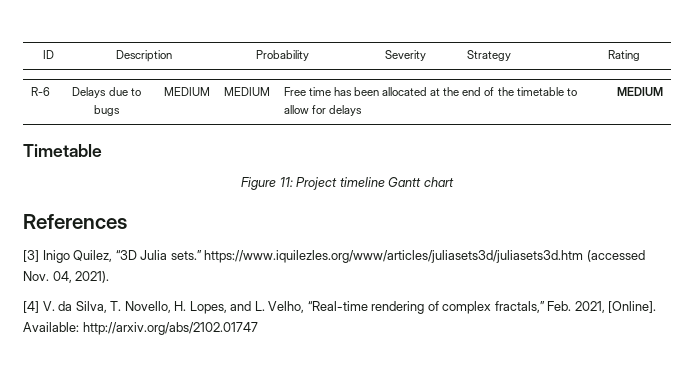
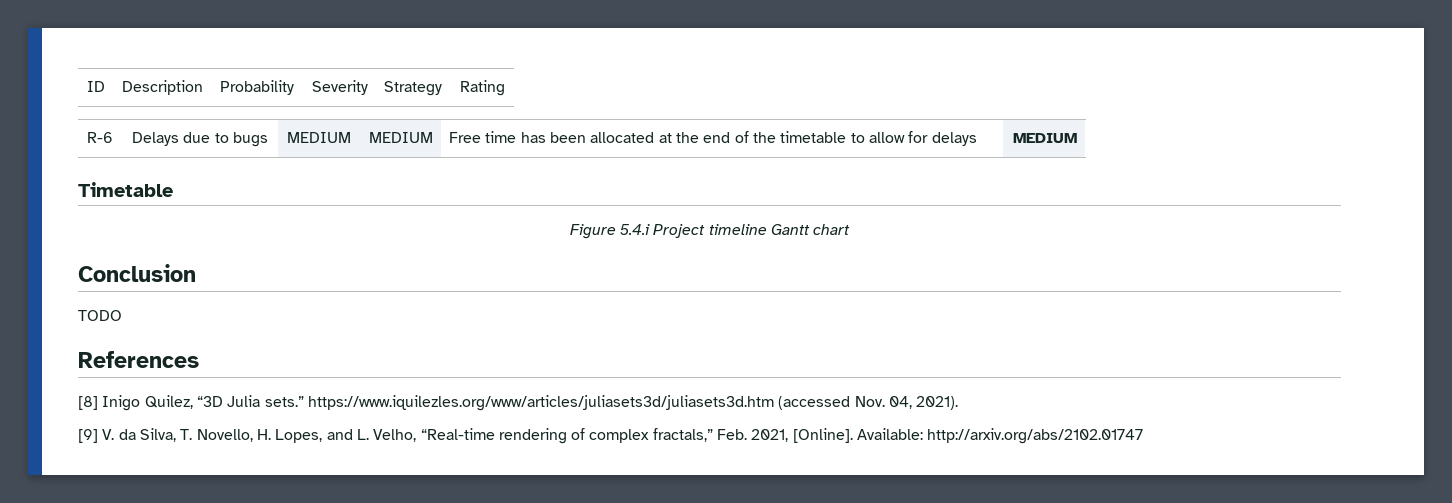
- Figure 11: Project timeline Gantt chart
+ Figure 5.4.i Project timeline Gantt chart
+ Conclusion
+ TODO
- [3] Inigo Quilez, “3D Julia sets.” https://www.iquilezles.org/www/articles/juliasets3d/juliasets3d.htm (accessed Nov. 04, 2021).
+ [8] Inigo Quilez, “3D Julia sets.” https://www.iquilezles.org/www/articles/juliasets3d/juliasets3d.htm (accessed Nov. 04, 2021).
- [4] V. da Silva, T. Novello, H. Lopes, and L. Velho, “Real-time rendering of complex fractals,” Feb. 2021, [Online].
+ [9] V. da Silva, T. Novello, H. Lopes, and L. Velho, “Real-time rendering of complex fractals,” Feb. 2021, [Online].

